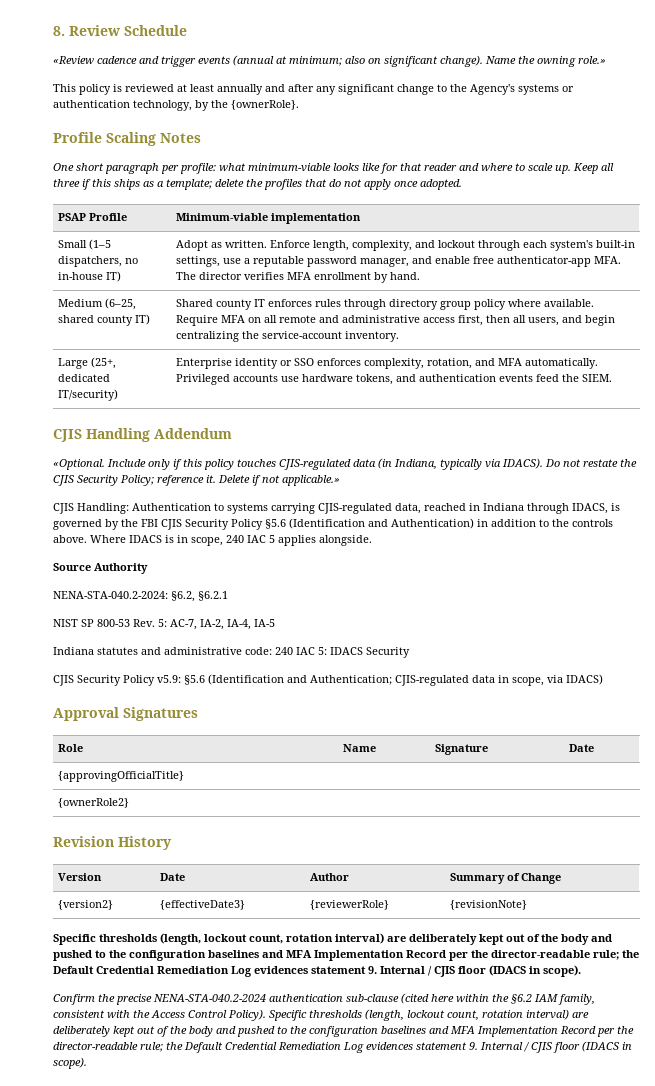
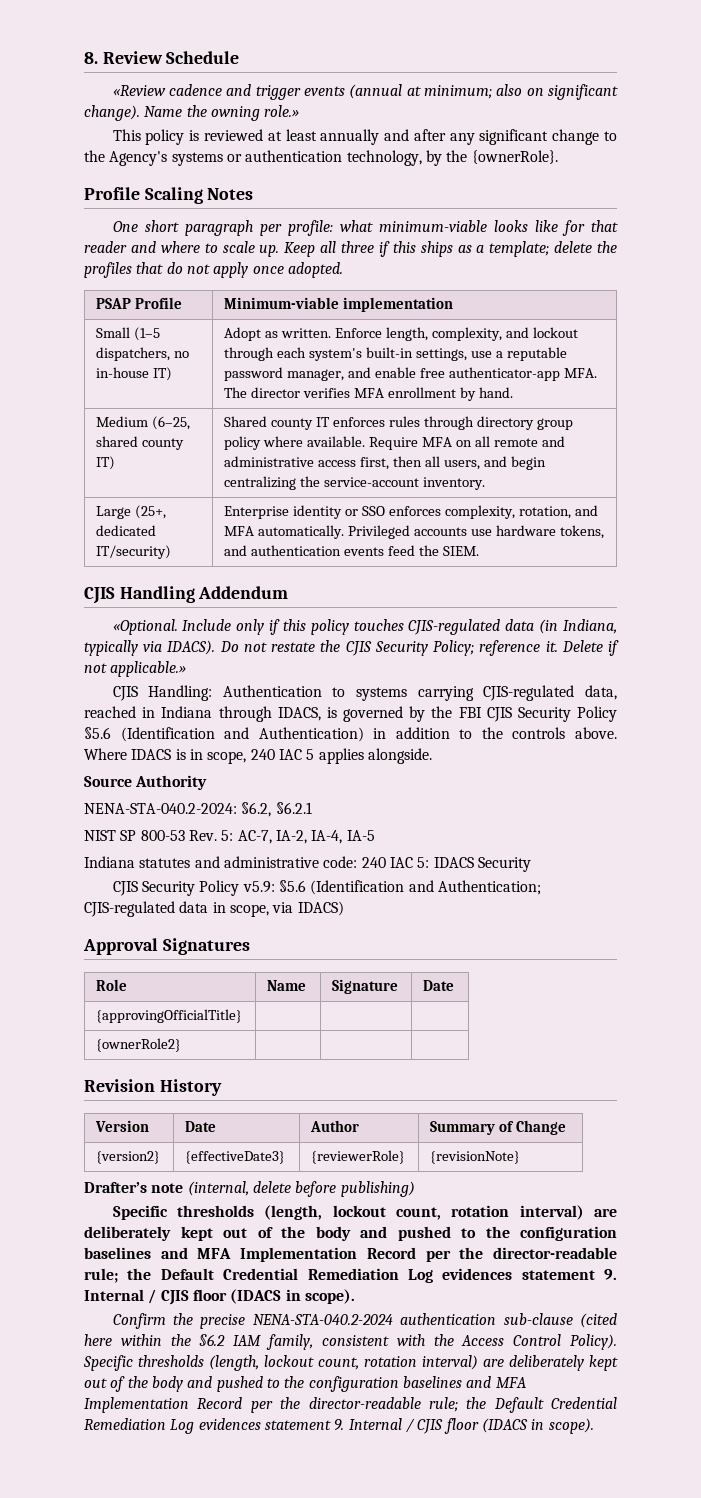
+ Drafter’s note (internal, delete before publishing)

